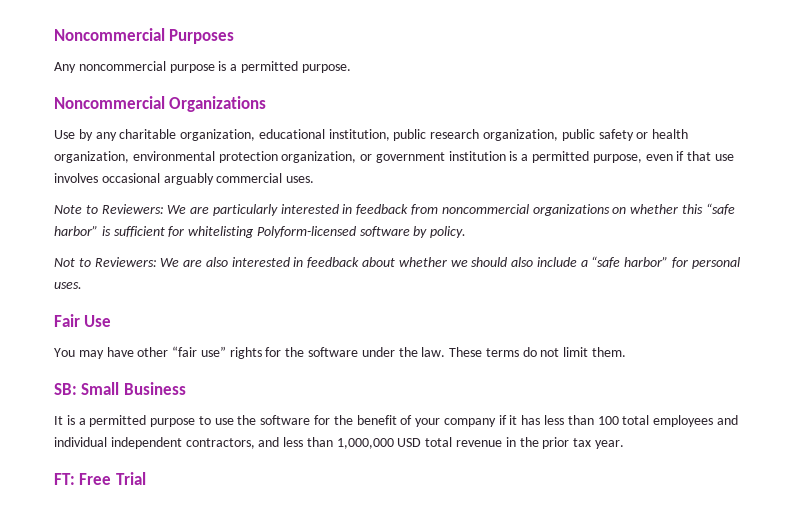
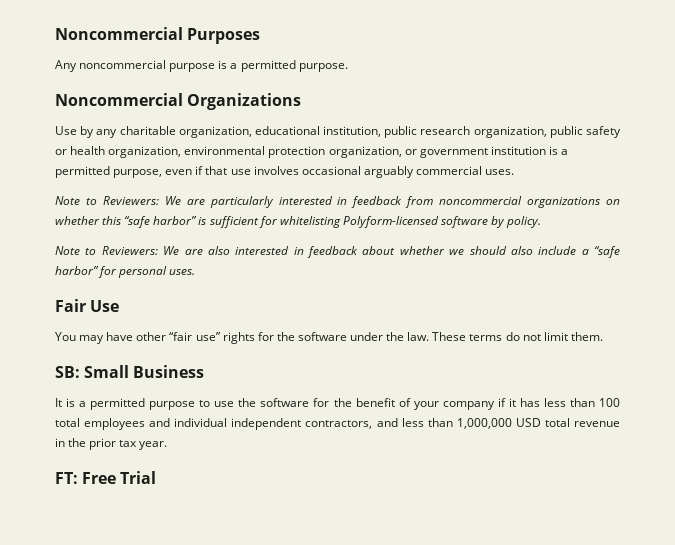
- Not to Reviewers: We are also interested in feedback about whether we should also include a “safe harbor” for personal uses.
+ Note to Reviewers: We are also interested in feedback about whether we should also include a “safe harbor” for personal uses.

